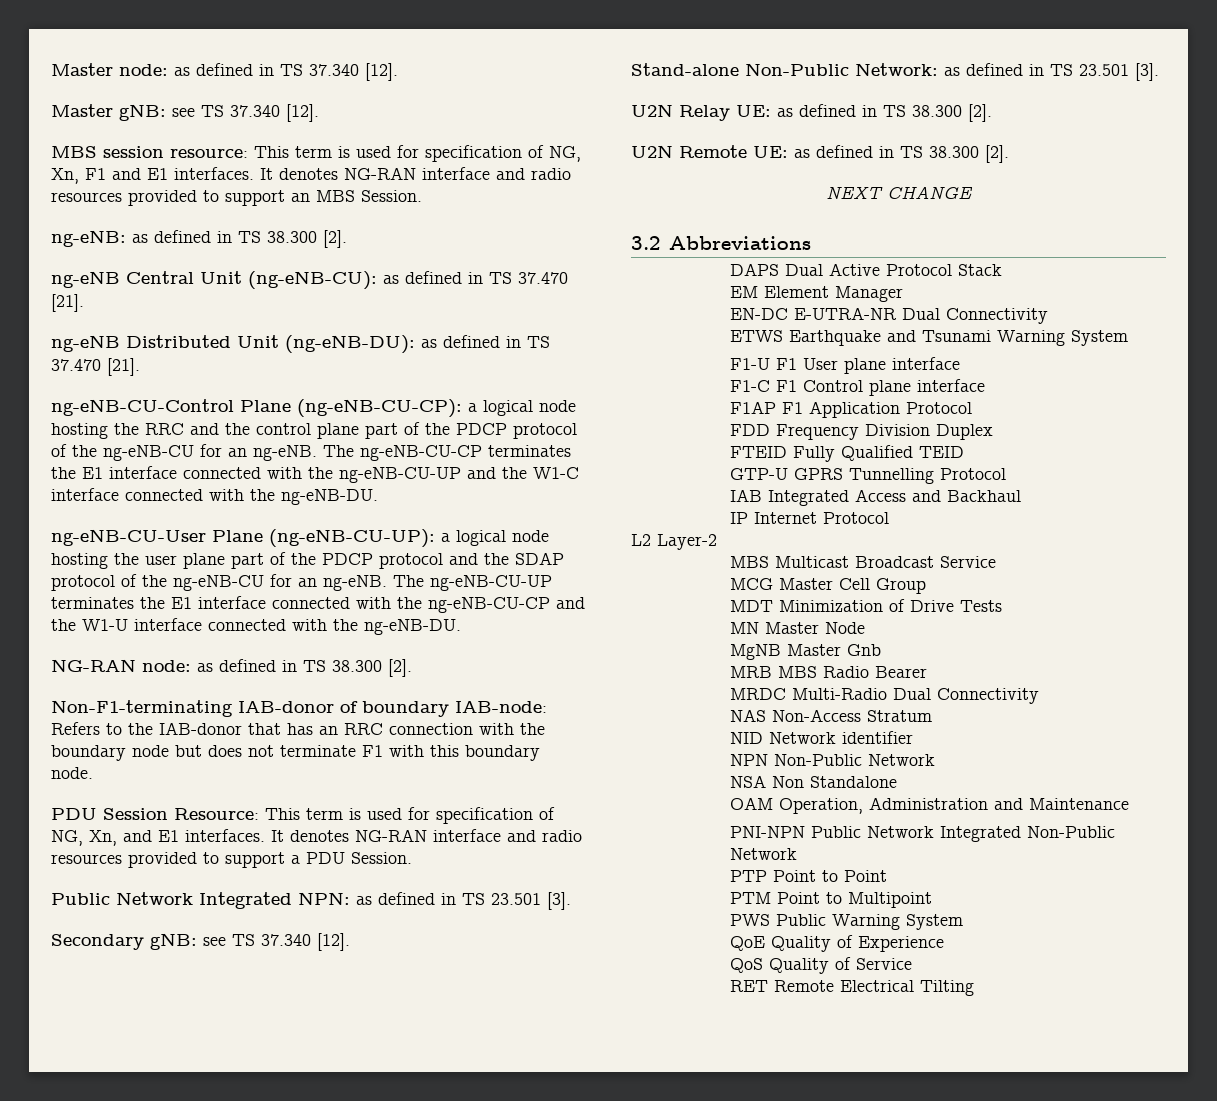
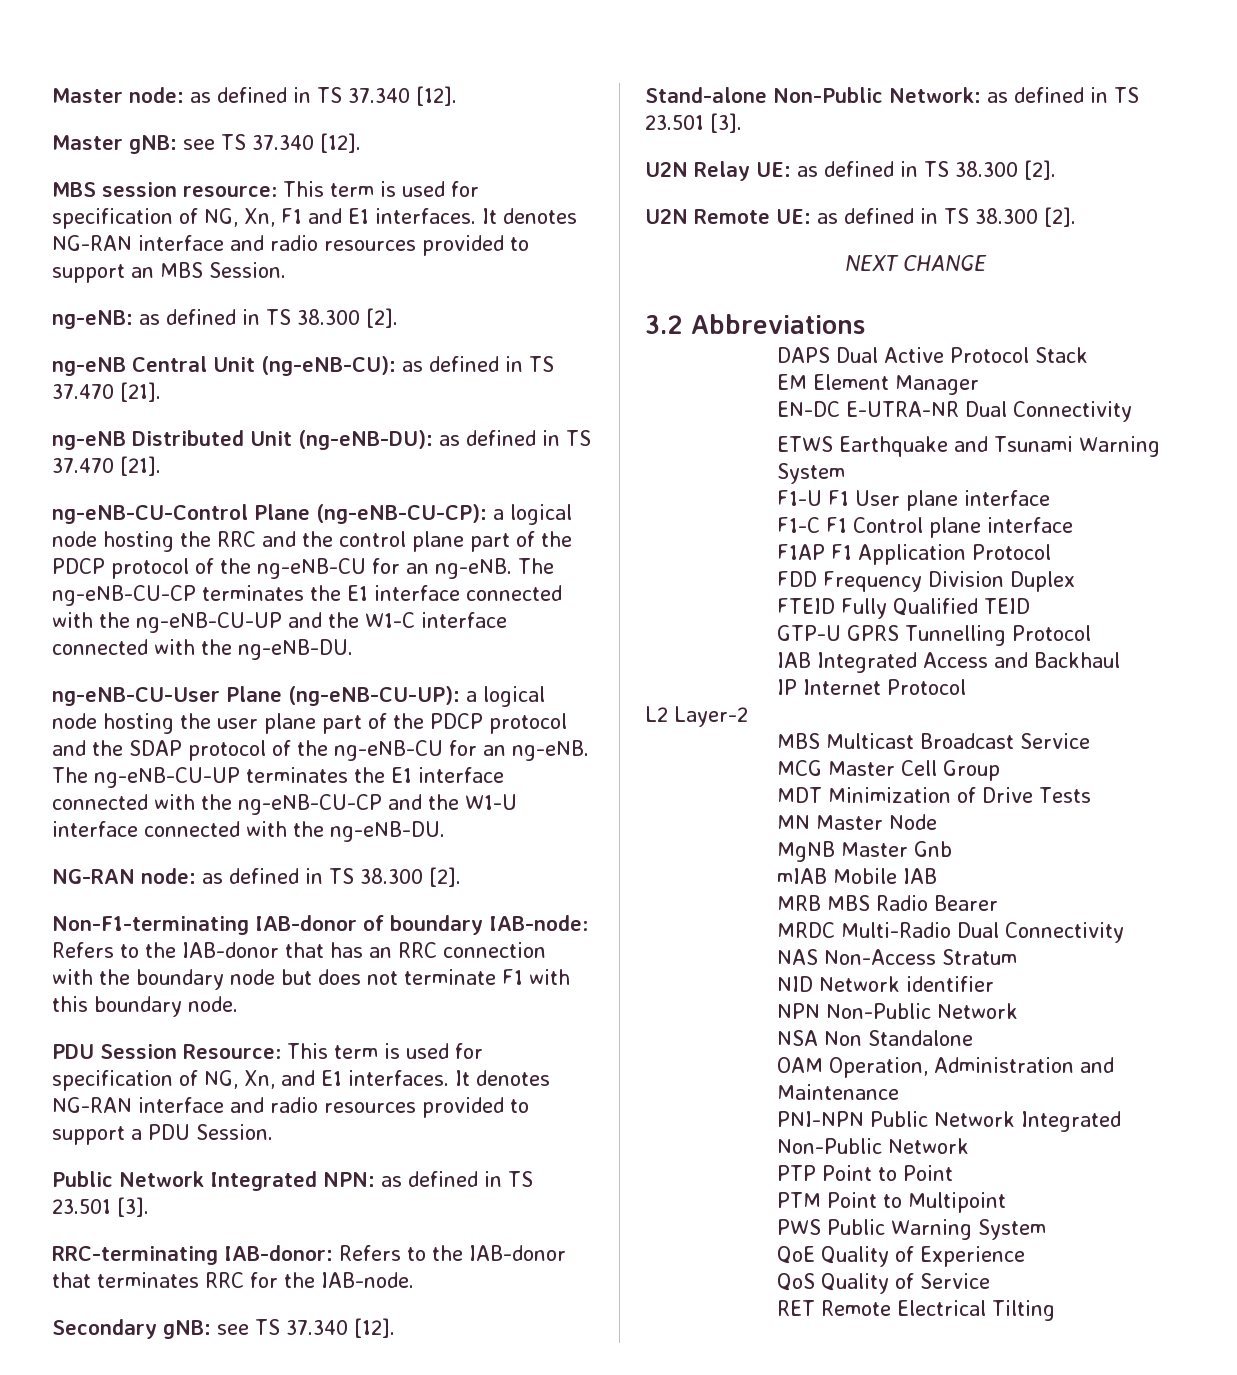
+ RRC-terminating IAB-donor: Refers to the IAB-donor that terminates RRC for the IAB-node.
+ mIAB Mobile IAB

